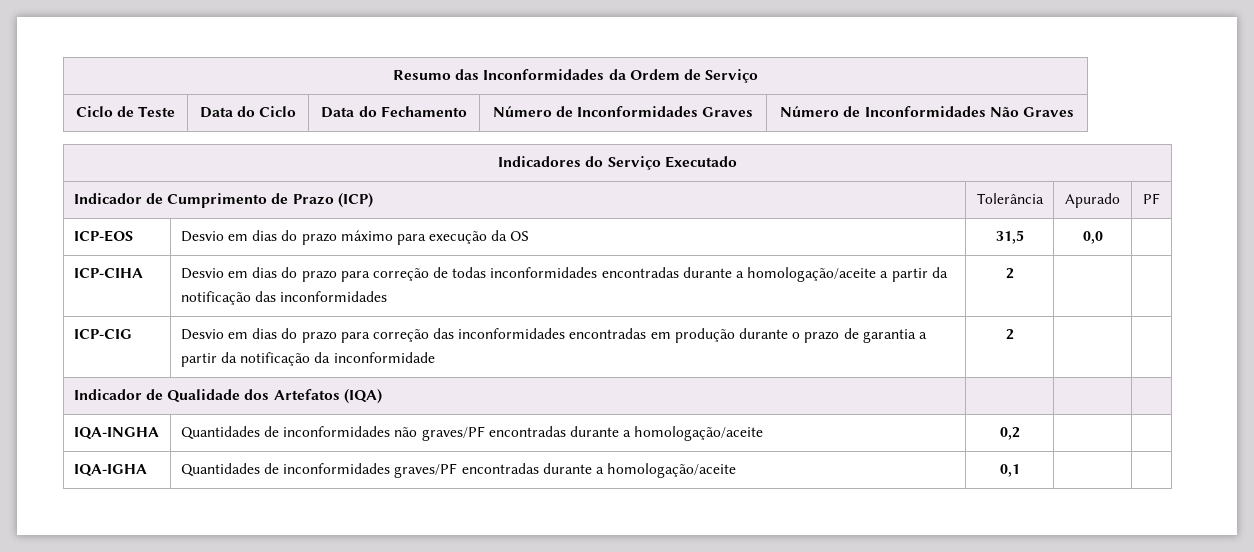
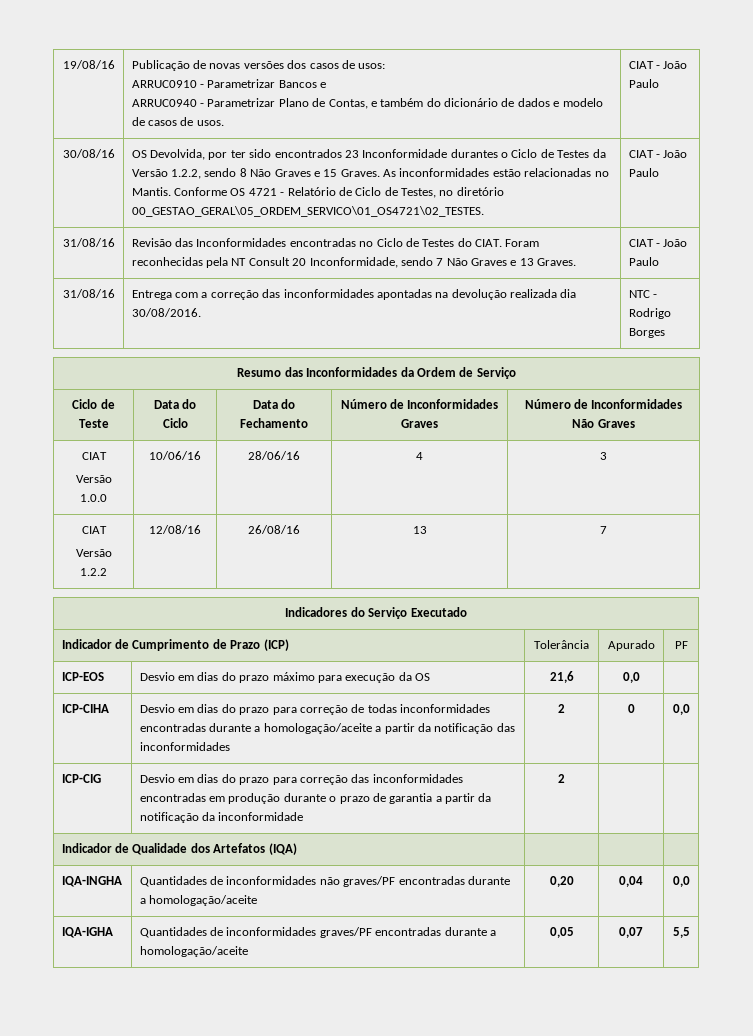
+ 19/08/16 | Publicação de novas versões dos casos de usos:
+ ARRUC0910 - Parametrizar Bancos e
+ ARRUC0940 - Parametrizar Plano de Contas, e também do dicionário de dados e modelo de casos de usos. | CIAT - João Paulo
+ 30/08/16 | OS Devolvida, por ter sido encontrados 23 Inconformidade durantes o Ciclo de Testes da Versão 1.2.2, sendo 8 Não Graves e 15 Graves. As inconformidades estão relacionadas no Mantis. Conforme OS 4721 - Relatório de Ciclo de Testes, no diretório 00_GESTAO_GERAL\05_ORDEM_SERVICO\01_OS4721\02_TESTES. | CIAT - João Paulo
+ 31/08/16 | Revisão das Inconformidades encontradas no Ciclo de Testes do CIAT. Foram reconhecidas pela NT Consult 20 Inconformidade, sendo 7 Não Graves e 13 Graves. | CIAT - João Paulo
+ 31/08/16 | Entrega com a correção das inconformidades apontadas na devolução realizada dia 30/08/2016. | NTC - Rodrigo Borges
  Ciclo de Teste | Data do Ciclo | Data do Fechamento | Número de Inconformidades Graves | Número de Inconformidades Não Graves
+ CIAT
+ Versão 1.0.0 | 10/06/16 | 28/06/16 | 4 | 3
+ CIAT
+ Versão 1.2.2 | 12/08/16 | 26/08/16 | 13 | 7
- ICP-EOS | Desvio em dias do prazo máximo para execução da OS | 31,5 | 0,0 |
+ ICP-EOS | Desvio em dias do prazo máximo para execução da OS | 21,6 | 0,0 |
- ICP-CIHA | Desvio em dias do prazo para correção de todas inconformidades encontradas durante a homologação/aceite a partir da notificação das inconformidades | 2 | |
+ ICP-CIHA | Desvio em dias do prazo para correção de todas inconformidades encontradas durante a homologação/aceite a partir da notificação das inconformidades | 2 | 0 | 0,0
- IQA-INGHA | Quantidades de inconformidades não graves/PF encontradas durante a homologação/aceite | 0,2 | |
+ IQA-INGHA | Quantidades de inconformidades não graves/PF encontradas durante a homologação/aceite | 0,20 | 0,04 | 0,0
- IQA-IGHA | Quantidades de inconformidades graves/PF encontradas durante a homologação/aceite | 0,1 | |
+ IQA-IGHA | Quantidades de inconformidades graves/PF encontradas durante a homologação/aceite | 0,05 | 0,07 | 5,5

